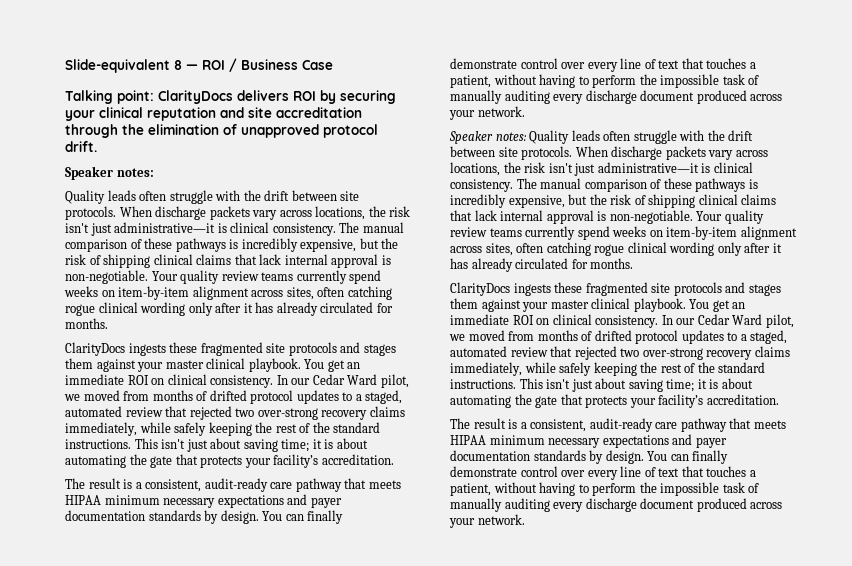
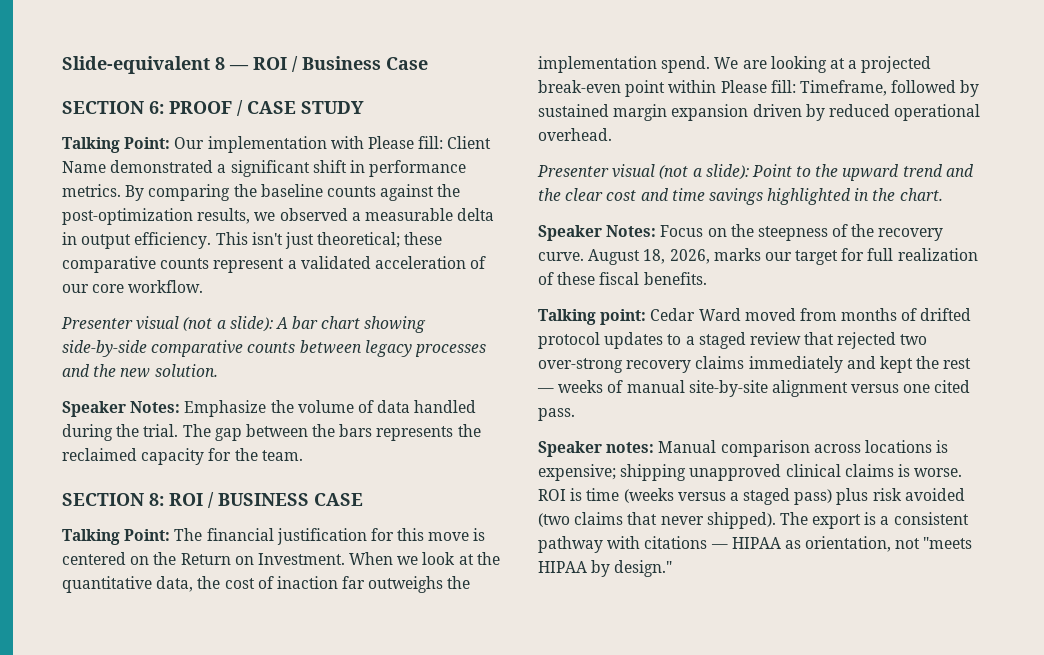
- Talking point: ClarityDocs delivers ROI by securing your clinical reputation and site accreditation through the elimination of unapproved protocol drift.
- Speaker notes:
- Quality leads often struggle with the drift between site protocols. When discharge packets vary across locations, the risk isn't just administrative—it is clinical consistency. The manual comparison of these pathways is incredibly expensive, but the risk of shipping clinical claims that lack internal approval is non-negotiable. Your quality review teams currently spend weeks on item-by-item alignment across sites, often catching rogue clinical wording only after it has already circulated for months.
- ClarityDocs ingests these fragmented site protocols and stages them against your master clinical playbook. You get an immediate ROI on clinical consistency. In our Cedar Ward pilot, we moved from months of drifted protocol updates to a staged, automated review that rejected two over-strong recovery claims immediately, while safely keeping the rest of the standard instructions. This isn't just about saving time; it is about automating the gate that protects your facility’s accreditation.
- The result is a consistent, audit-ready care pathway that meets HIPAA minimum necessary expectations and payer documentation standards by design. You can finally demonstrate control over every line of text that touches a patient, without having to perform the impossible task of manually auditing every discharge document produced across your network.
- Speaker notes: Quality leads often struggle with the drift between site protocols. When discharge packets vary across locations, the risk isn't just administrative—it is clinical consistency. The manual comparison of these pathways is incredibly expensive, but the risk of shipping clinical claims that lack internal approval is non-negotiable. Your quality review teams currently spend weeks on item-by-item alignment across sites, often catching rogue clinical wording only after it has already circulated for months.
- ClarityDocs ingests these fragmented site protocols and stages them against your master clinical playbook. You get an immediate ROI on clinical consistency. In our Cedar Ward pilot, we moved from months of drifted protocol updates to a staged, automated review that rejected two over-strong recovery claims immediately, while safely keeping the rest of the standard instructions. This isn't just about saving time; it is about automating the gate that protects your facility’s accreditation.
- The result is a consistent, audit-ready care pathway that meets HIPAA minimum necessary expectations and payer documentation standards by design. You can finally demonstrate control over every line of text that touches a patient, without having to perform the impossible task of manually auditing every discharge document produced across your network.
+ SECTION 6: PROOF / CASE STUDY
+ Talking Point: Our implementation with Please fill: Client Name demonstrated a significant shift in performance metrics. By comparing the baseline counts against the post-optimization results, we observed a measurable delta in output efficiency. This isn't just theoretical; these comparative counts represent a validated acceleration of our core workflow.
+ Presenter visual (not a slide): A bar chart showing side-by-side comparative counts between legacy processes and the new solution.
+ Speaker Notes: Emphasize the volume of data handled during the trial. The gap between the bars represents the reclaimed capacity for the team.
+ SECTION 8: ROI / BUSINESS CASE
+ Talking Point: The financial justification for this move is centered on the Return on Investment. When we look at the quantitative data, the cost of inaction far outweighs the implementation spend. We are looking at a projected break-even point within Please fill: Timeframe, followed by sustained margin expansion driven by reduced operational overhead.
+ Presenter visual (not a slide): Point to the upward trend and the clear cost and time savings highlighted in the chart.
+ Speaker Notes: Focus on the steepness of the recovery curve. August 18, 2026, marks our target for full realization of these fiscal benefits.
+ Talking point: Cedar Ward moved from months of drifted protocol updates to a staged review that rejected two over-strong recovery claims immediately and kept the rest — weeks of manual site-by-site alignment versus one cited pass.
+ Speaker notes: Manual comparison across locations is expensive; shipping unapproved clinical claims is worse. ROI is time (weeks versus a staged pass) plus risk avoided (two claims that never shipped). The export is a consistent pathway with citations — HIPAA as orientation, not "meets HIPAA by design."

